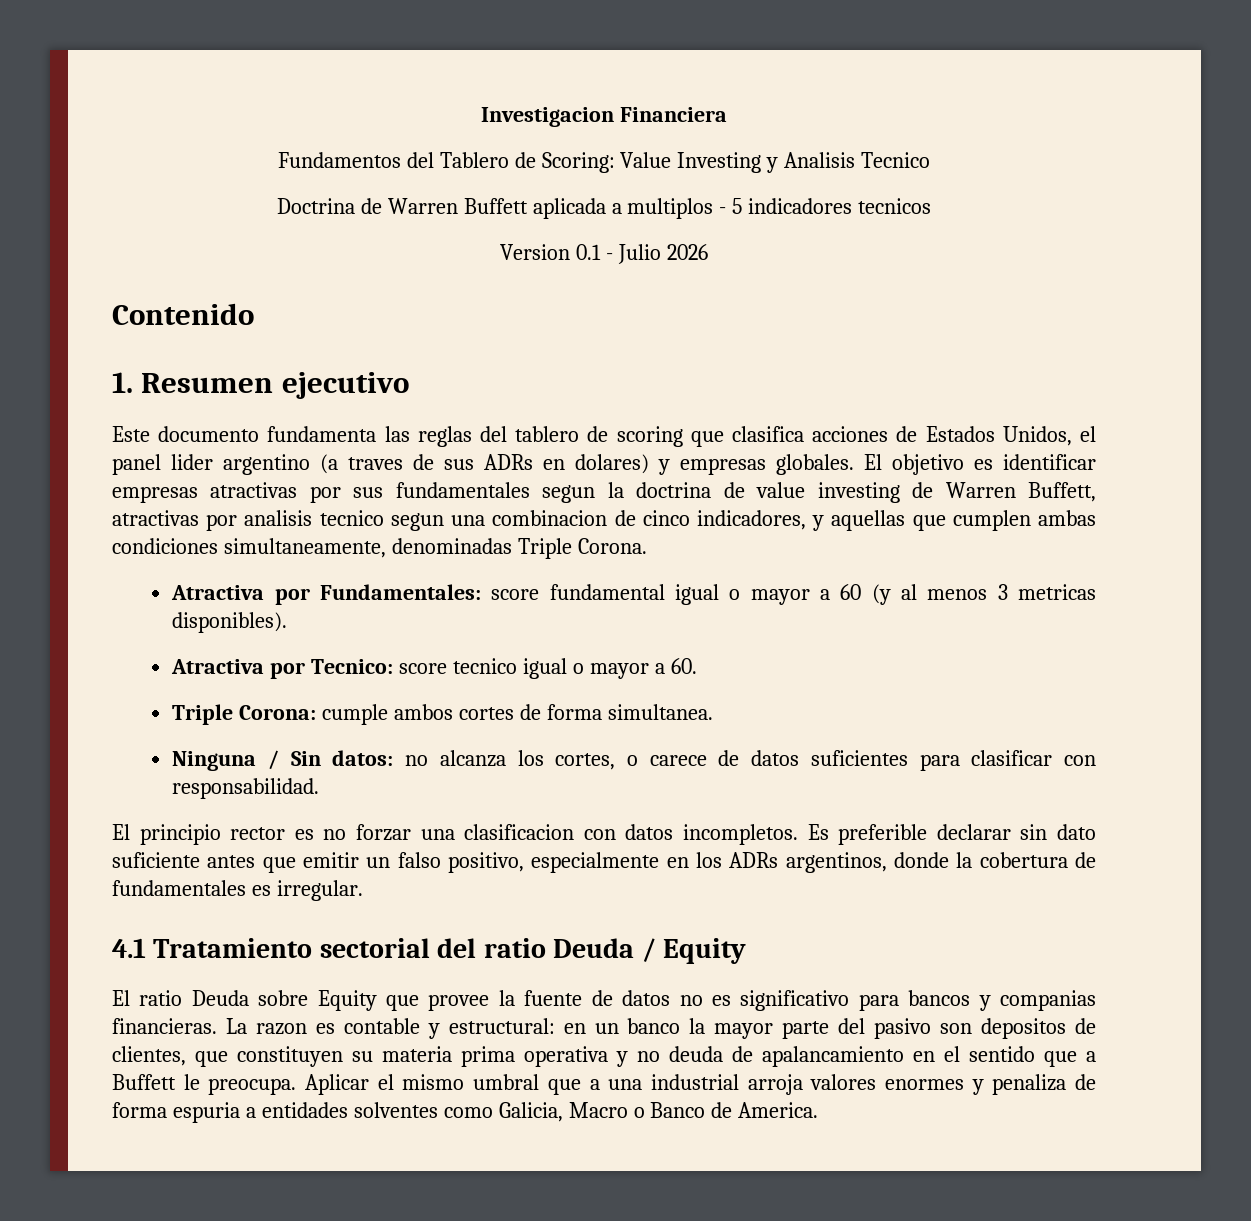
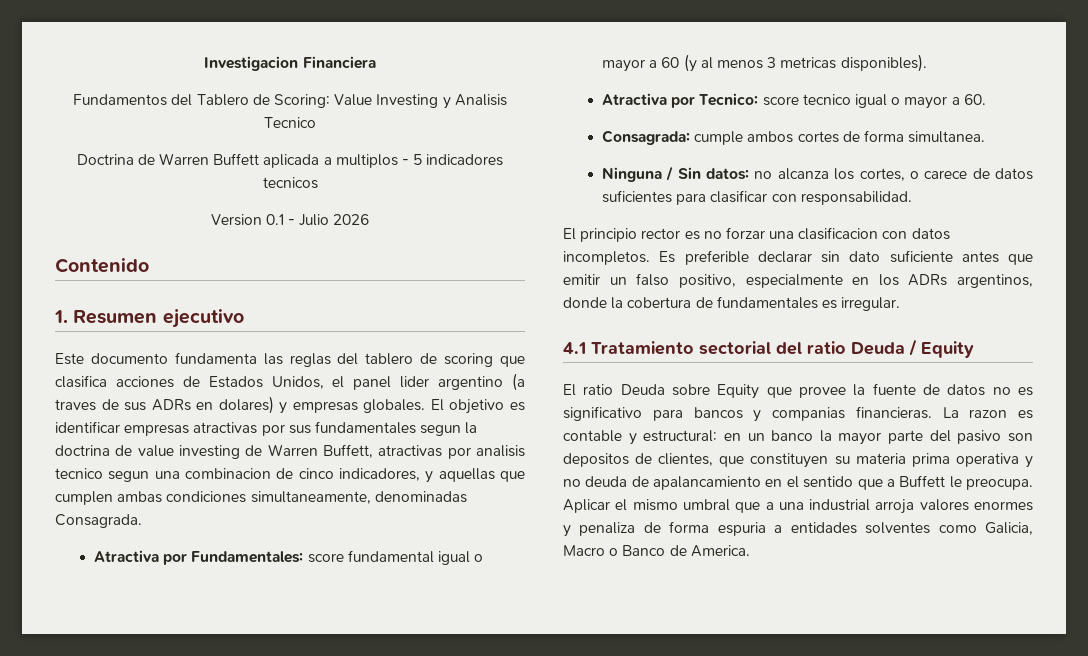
- El objetivo es identificar empresas atractivas por sus fundamentales segun la doctrina de value investing de Warren Buffett, atractivas por analisis tecnico segun una combinacion de cinco indicadores, y aquellas que cumplen ambas condiciones simultaneamente, denominadas Triple Corona.
+ El objetivo es identificar empresas atractivas por sus fundamentales segun la doctrina de value investing de Warren Buffett, atractivas por analisis tecnico segun una combinacion de cinco indicadores, y aquellas que cumplen ambas condiciones simultaneamente, denominadas Consagrada.
- Triple Corona: cumple ambos cortes de forma simultanea.
+ Consagrada: cumple ambos cortes de forma simultanea.

